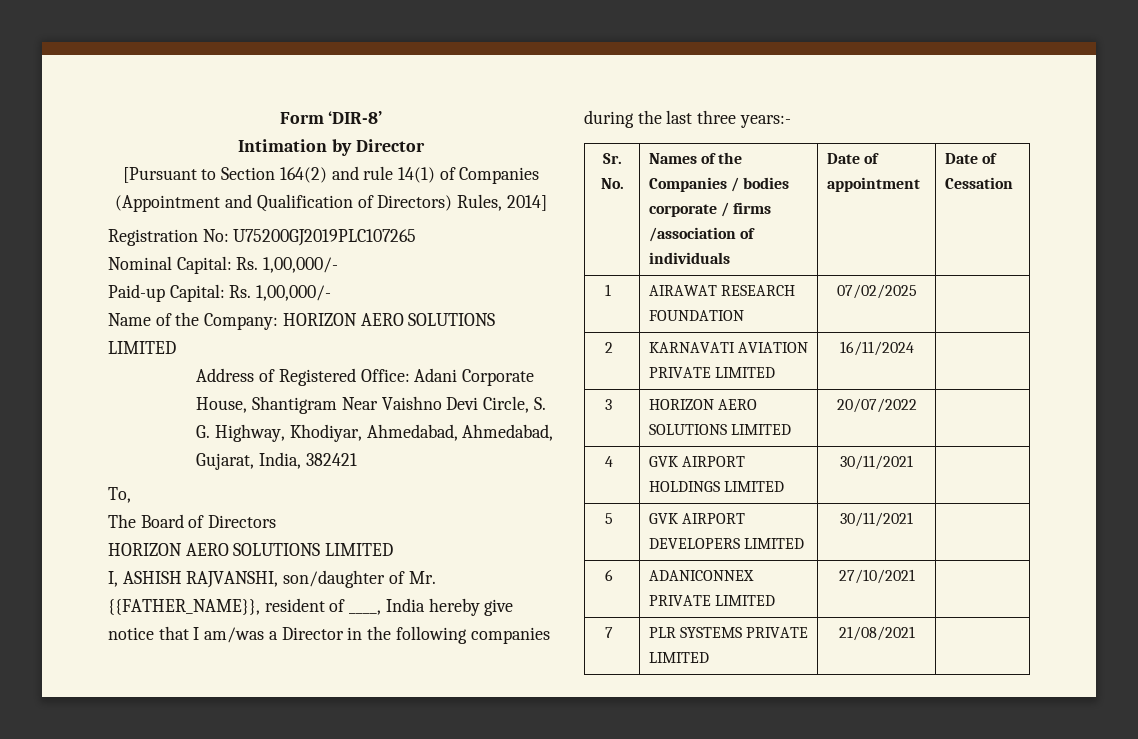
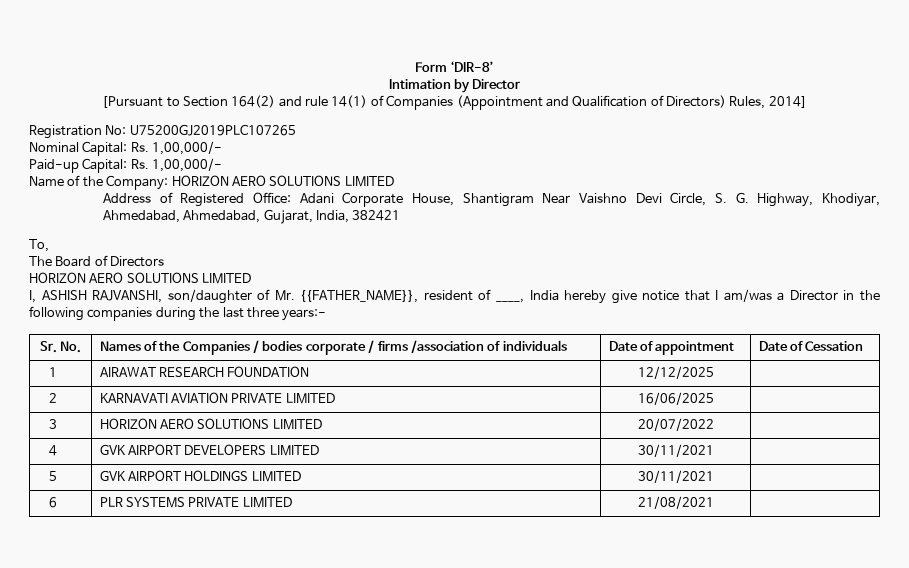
- 1 | AIRAWAT RESEARCH FOUNDATION | 07/02/2025 |
+ 1 | AIRAWAT RESEARCH FOUNDATION | 12/12/2025 |
- 2 | KARNAVATI AVIATION PRIVATE LIMITED | 16/11/2024 |
+ 2 | KARNAVATI AVIATION PRIVATE LIMITED | 16/06/2025 |
- 4 | GVK AIRPORT HOLDINGS LIMITED | 30/11/2021 |
+ 4 | GVK AIRPORT DEVELOPERS LIMITED | 30/11/2021 |
- 5 | GVK AIRPORT DEVELOPERS LIMITED | 30/11/2021 |
+ 5 | GVK AIRPORT HOLDINGS LIMITED | 30/11/2021 |
- 6 | ADANICONNEX PRIVATE LIMITED | 27/10/2021 |
- 7 | PLR SYSTEMS PRIVATE LIMITED | 21/08/2021 |
+ 6 | PLR SYSTEMS PRIVATE LIMITED | 21/08/2021 |

